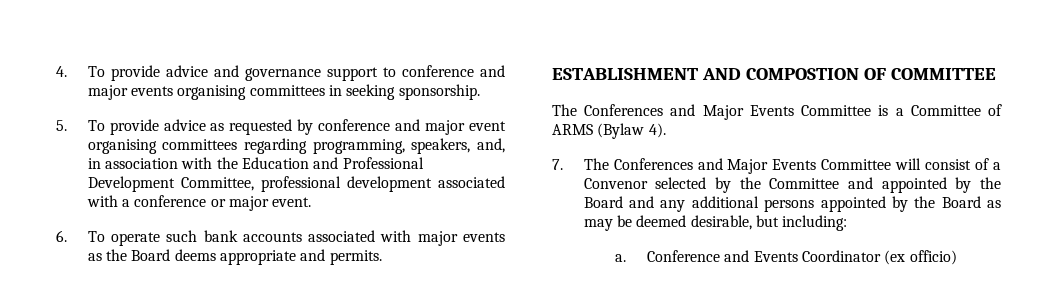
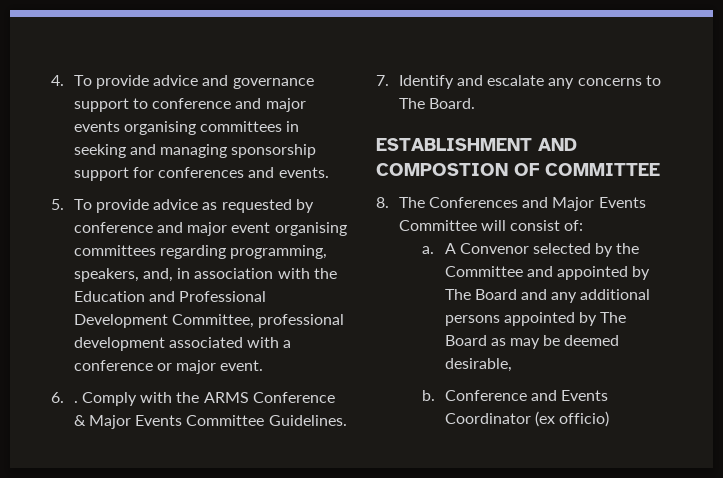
- 4. To provide advice and governance support to conference and major events organising committees in seeking sponsorship.
+ 4. To provide advice and governance support to conference and major events organising committees in seeking and managing sponsorship support for conferences and events.
- 6. To operate such bank accounts associated with major events as the Board deems appropriate and permits.
+ 6. . Comply with the ARMS Conference & Major Events Committee Guidelines.
+ 7. Identify and escalate any concerns to The Board.
- The Conferences and Major Events Committee is a Committee of ARMS (Bylaw 4).
- 7. The Conferences and Major Events Committee will consist of a Convenor selected by the Committee and appointed by the Board and any additional persons appointed by the Board as may be deemed desirable, but including:
- a.
+ 8. The Conferences and Major Events Committee will consist of:
+ a. A Convenor selected by the Committee and appointed by The Board and any additional persons appointed by The Board as may be deemed desirable,
+ b.

